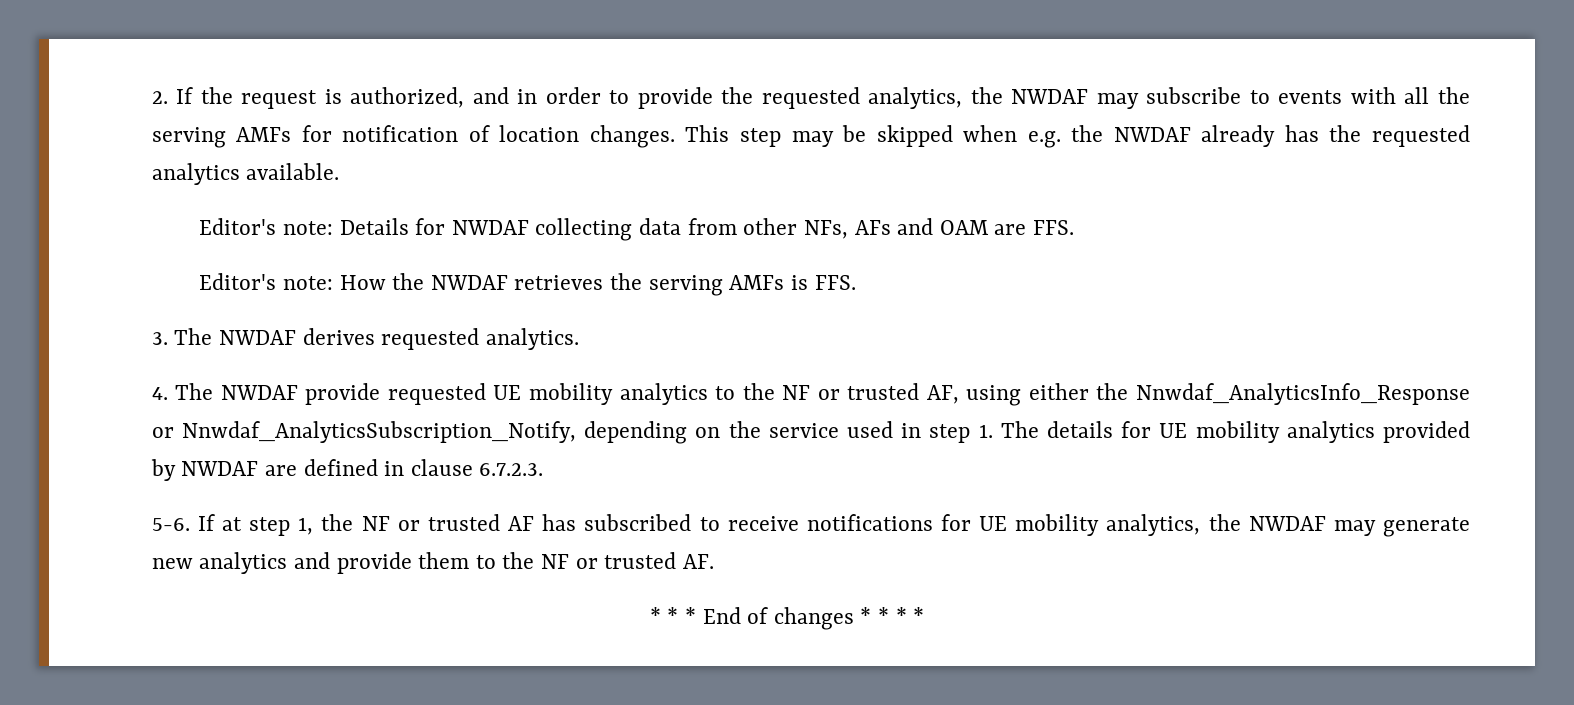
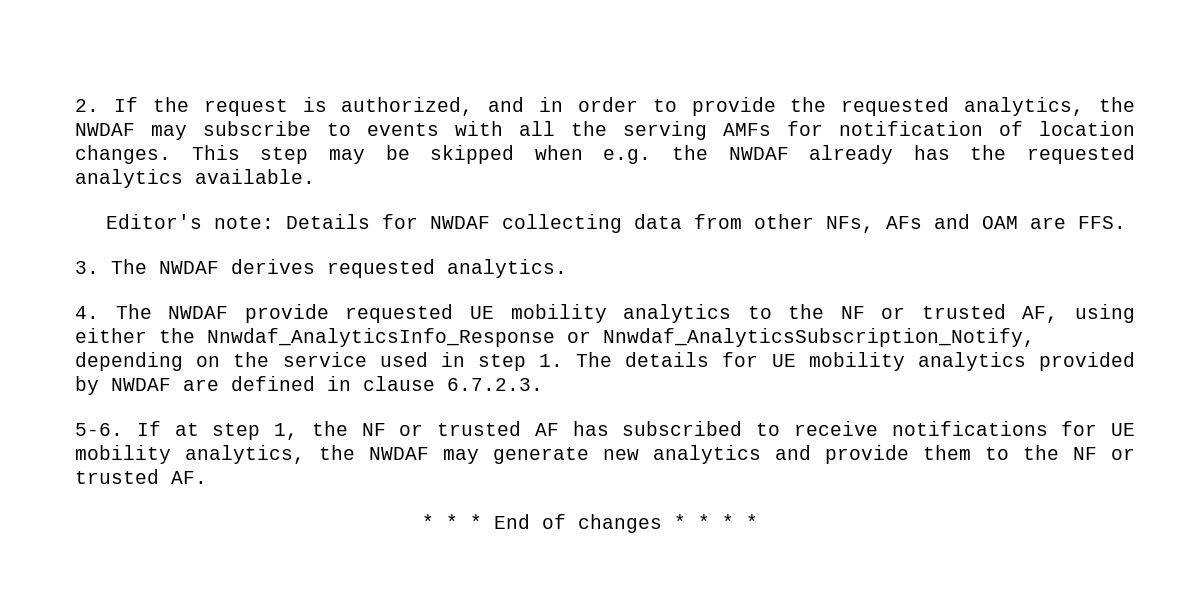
- Editor's note: How the NWDAF retrieves the serving AMFs is FFS.

